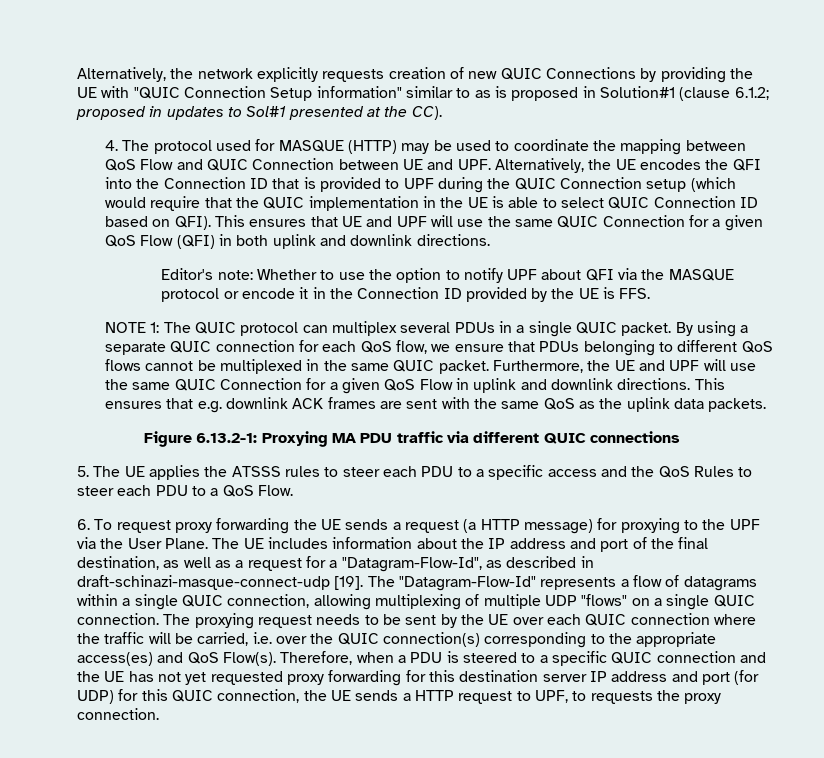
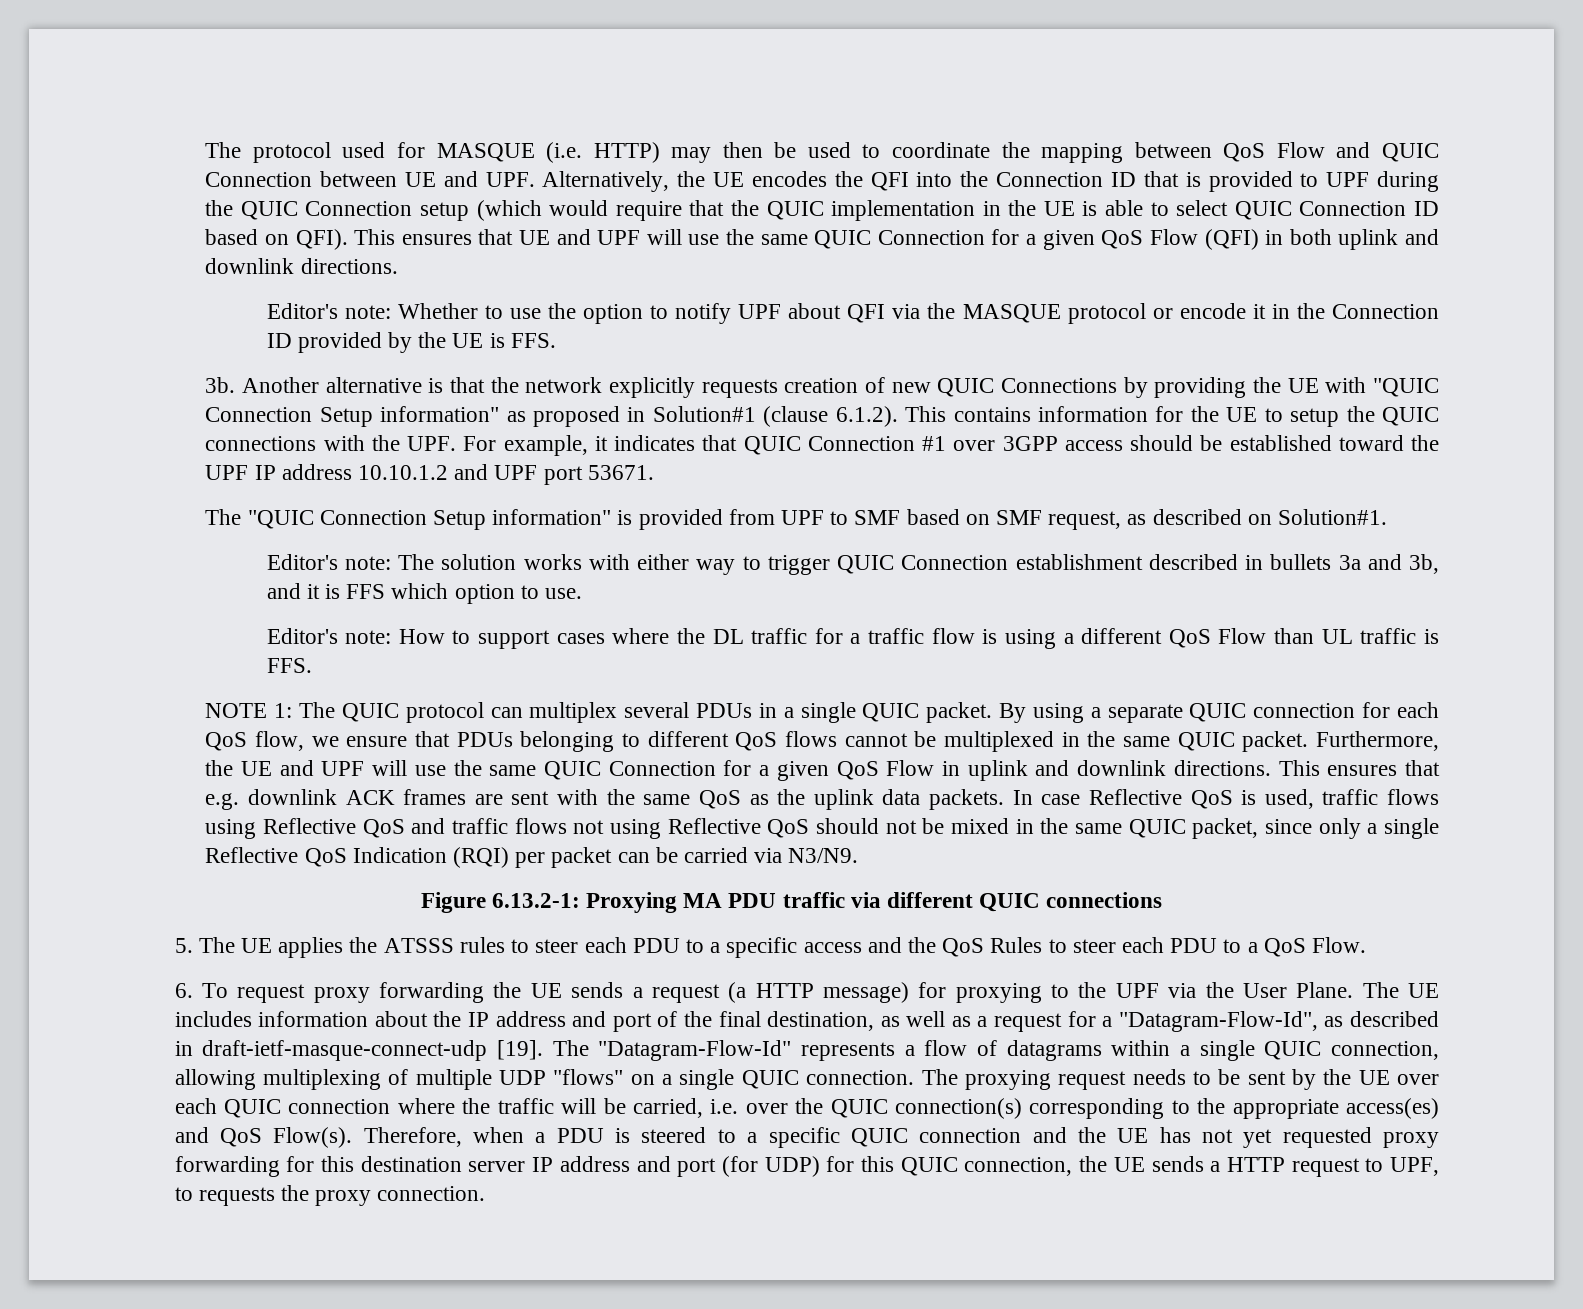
- Alternatively, the network explicitly requests creation of new QUIC Connections by providing the UE with "QUIC Connection Setup information" similar to as is proposed in Solution#1 (clause 6.1.2; proposed in updates to Sol#1 presented at the CC).
- 4. The protocol used for MASQUE (HTTP) may be used to coordinate the mapping between QoS Flow and QUIC Connection between UE and UPF. Alternatively, the UE encodes the QFI into the Connection ID that is provided to UPF during the QUIC Connection setup (which would require that the QUIC implementation in the UE is able to select QUIC Connection ID based on QFI).
+ The protocol used for MASQUE (i.e. HTTP) may then be used to coordinate the mapping between QoS Flow and QUIC Connection between UE and UPF. Alternatively, the UE encodes the QFI into the Connection ID that is provided to UPF during the QUIC Connection setup (which would require that the QUIC implementation in the UE is able to select QUIC Connection ID based on QFI).
+ 3b. Another alternative is that the network explicitly requests creation of new QUIC Connections by providing the UE with "QUIC Connection Setup information" as proposed in Solution#1 (clause 6.1.2). This contains information for the UE to setup the QUIC connections with the UPF. For example, it indicates that QUIC Connection #1 over 3GPP access should be established toward the UPF IP address 10.10.1.2 and UPF port 53671.
+ The "QUIC Connection Setup information" is provided from UPF to SMF based on SMF request, as described on Solution#1.
+ Editor's note: The solution works with either way to trigger QUIC Connection establishment described in bullets 3a and 3b, and it is FFS which option to use.
+ Editor's note: How to support cases where the DL traffic for a traffic flow is using a different QoS Flow than UL traffic is FFS.
+ In case Reflective QoS is used, traffic flows using Reflective QoS and traffic flows not using Reflective QoS should not be mixed in the same QUIC packet, since only a single Reflective QoS Indication (RQI) per packet can be carried via N3/N9.
- The UE includes information about the IP address and port of the final destination, as well as a request for a "Datagram-Flow-Id", as described in draft-schinazi-masque-connect-udp [19].
+ The UE includes information about the IP address and port of the final destination, as well as a request for a "Datagram-Flow-Id", as described in draft-ietf-masque-connect-udp [19].

